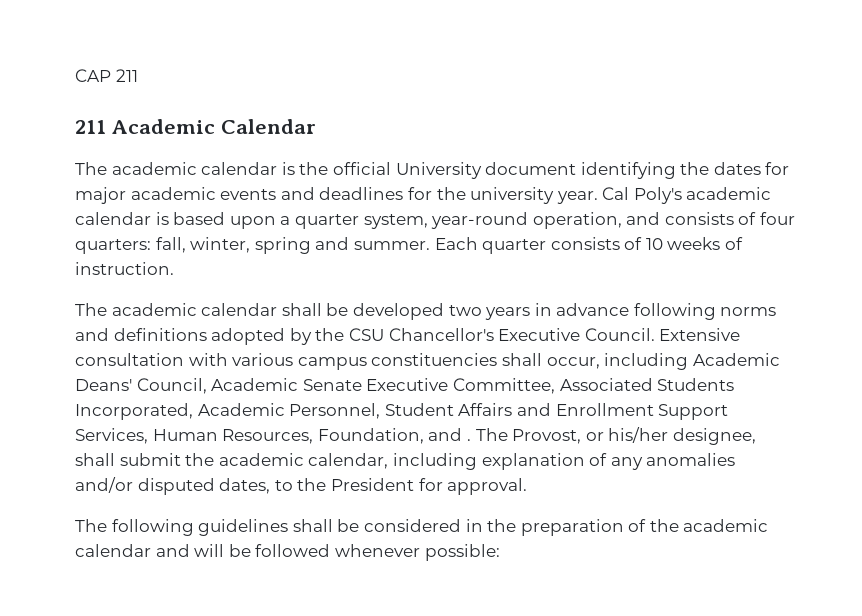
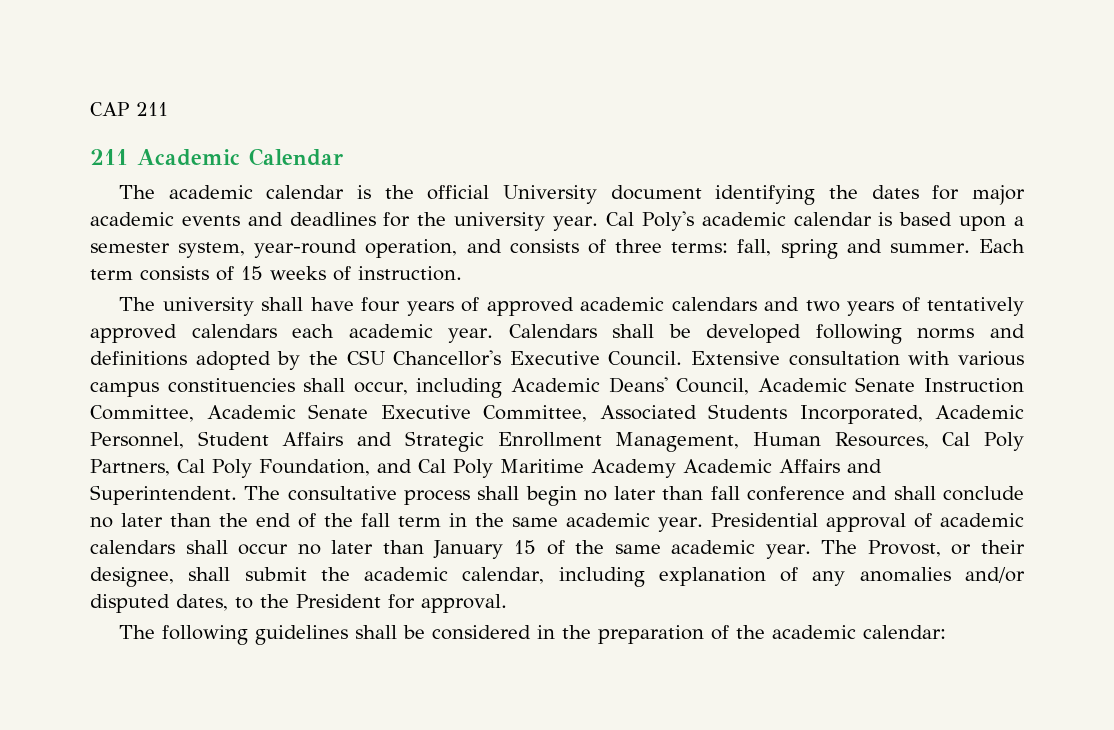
- Cal Poly's academic calendar is based upon a quarter system, year-round operation, and consists of four quarters: fall, winter, spring and summer.
+ Cal Poly's academic calendar is based upon a semester system, year-round operation, and consists of three terms: fall, spring and summer.
- Each quarter consists of 10 weeks of instruction.
+ Each term consists of 15 weeks of instruction.
- The academic calendar shall be developed two years in advance following norms and definitions adopted by the CSU Chancellor's Executive Council.
+ The university shall have four years of approved academic calendars and two years of tentatively approved calendars each academic year. Calendars shall be developed following norms and definitions adopted by the CSU Chancellor's Executive Council.
- Extensive consultation with various campus constituencies shall occur, including Academic Deans' Council, Academic Senate Executive Committee, Associated Students Incorporated, Academic Personnel, Student Affairs and Enrollment Support Services, Human Resources, Foundation, and .
+ Extensive consultation with various campus constituencies shall occur, including Academic Deans' Council, Academic Senate Instruction Committee, Academic Senate Executive Committee, Associated Students Incorporated, Academic Personnel, Student Affairs and Strategic Enrollment Management, Human Resources, Cal Poly Partners, Cal Poly Foundation, and Cal Poly Maritime Academy Academic Affairs and Superintendent. The consultative process shall begin no later than fall conference and shall conclude no later than the end of the fall term in the same academic year. Presidential approval of academic calendars shall occur no later than January 15 of the same academic year.
- The Provost, or his/her designee, shall submit the academic calendar, including explanation of any anomalies and/or disputed dates, to the President for approval.
+ The Provost, or their designee, shall submit the academic calendar, including explanation of any anomalies and/or disputed dates, to the President for approval.
- The following guidelines shall be considered in the preparation of the academic calendar and will be followed whenever possible:
+ The following guidelines shall be considered in the preparation of the academic calendar:

